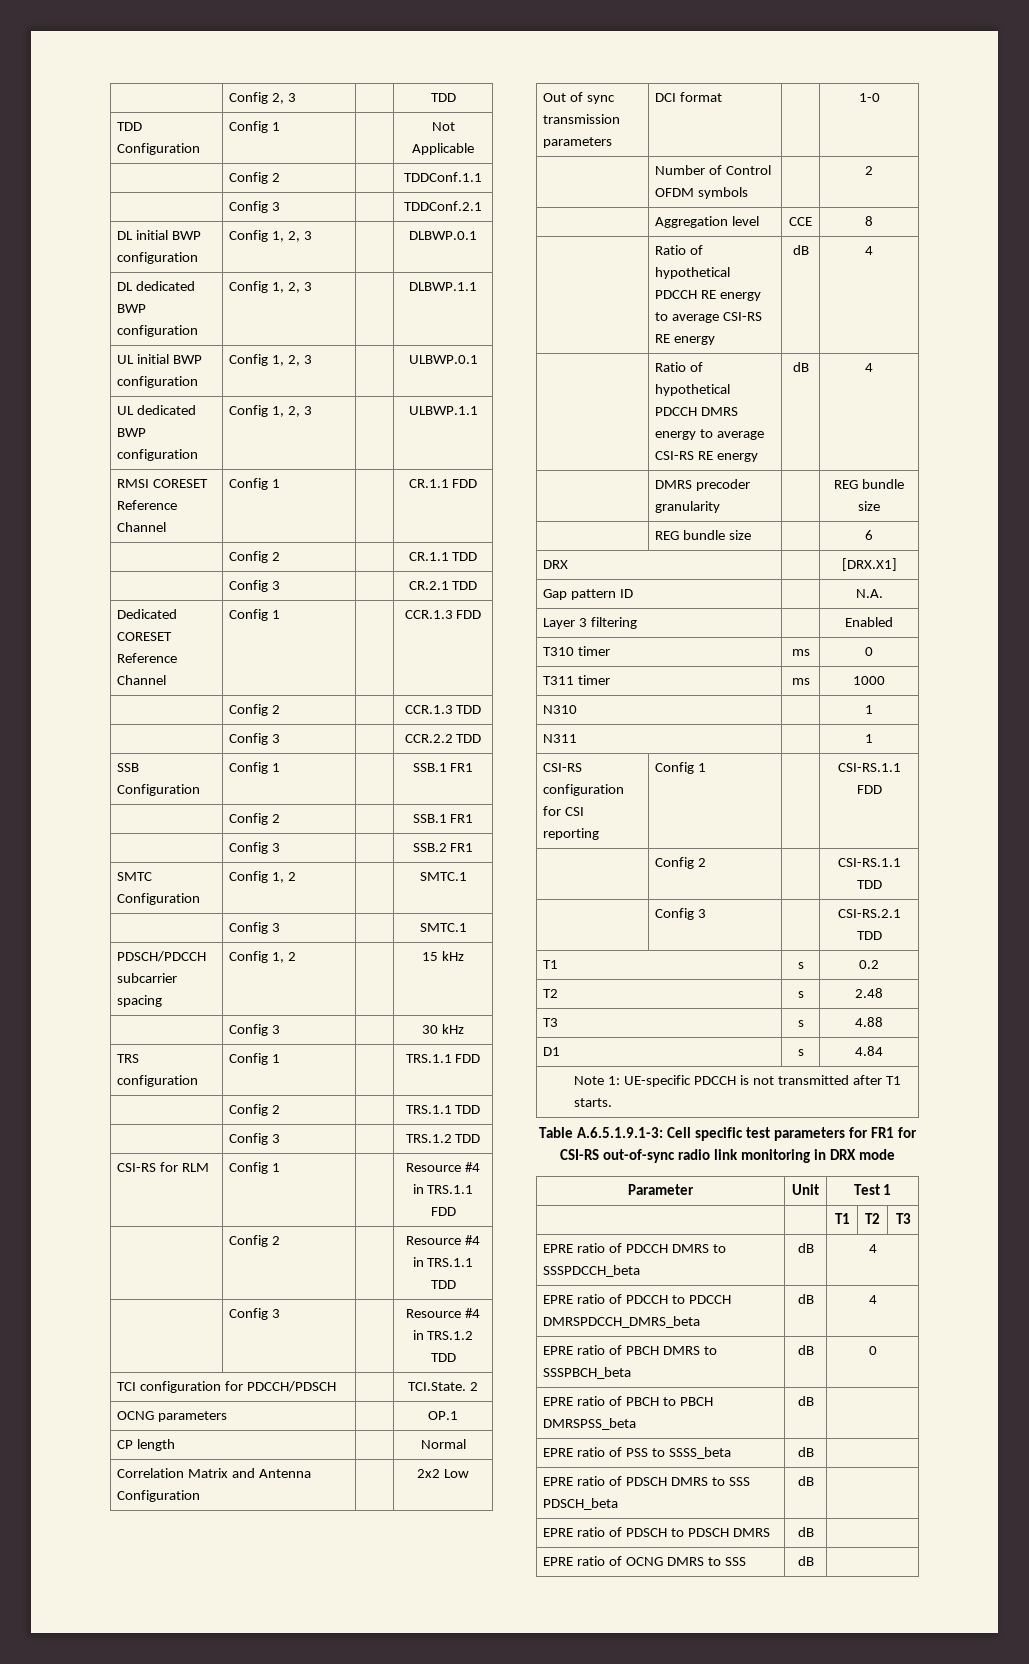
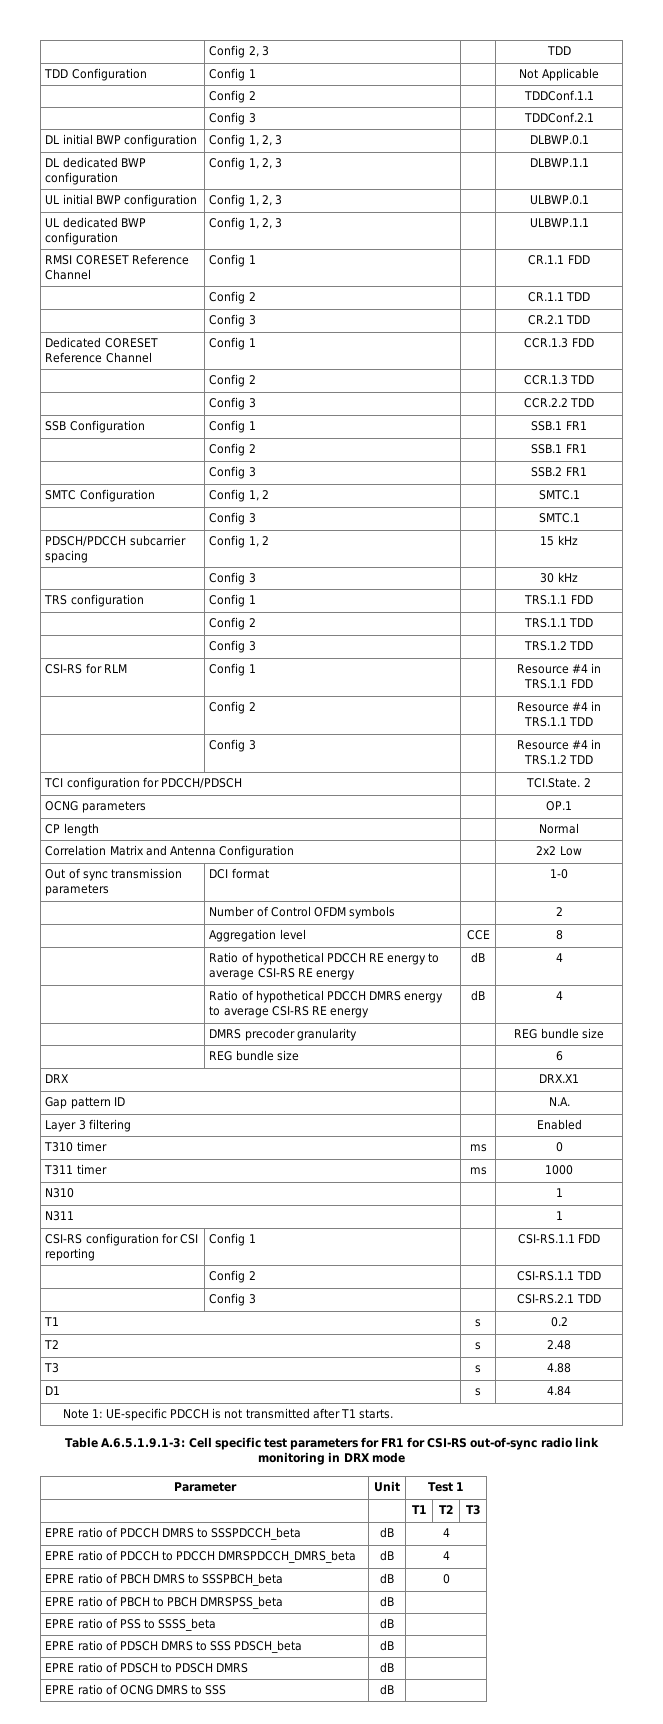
- DRX | | [DRX.X1]
+ DRX | | DRX.X1

